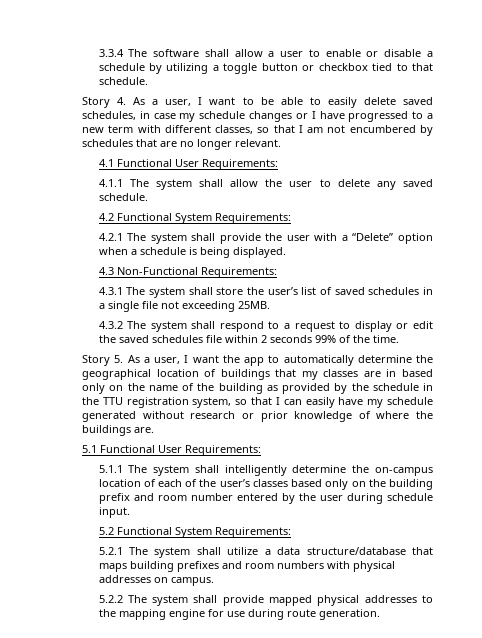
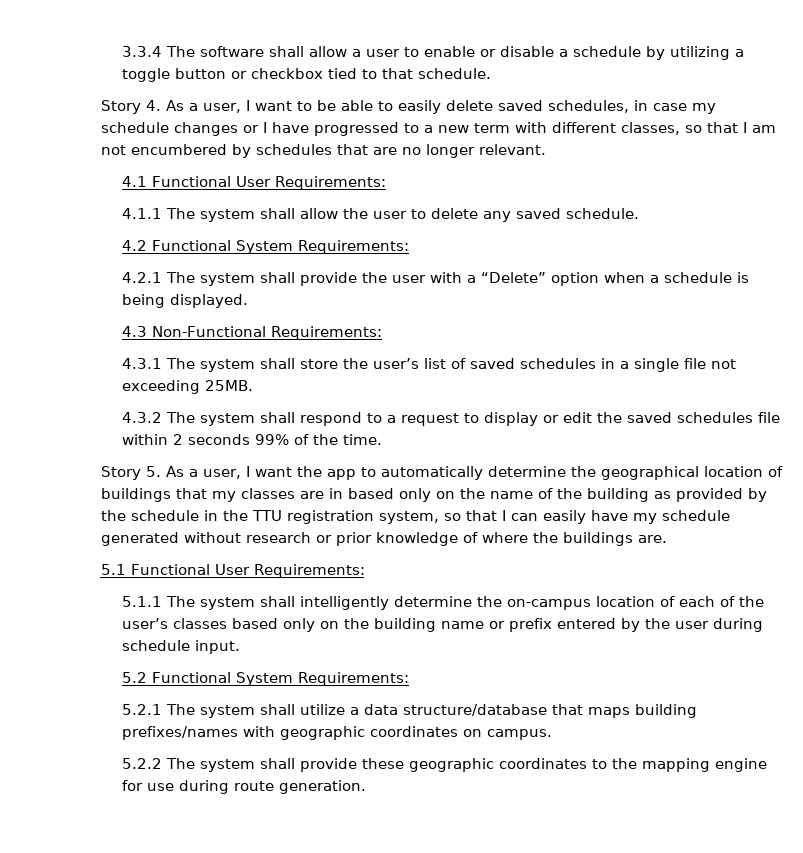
- 5.1.1 The system shall intelligently determine the on-campus location of each of the user’s classes based only on the building prefix and room number entered by the user during schedule input.
+ 5.1.1 The system shall intelligently determine the on-campus location of each of the user’s classes based only on the building name or prefix entered by the user during schedule input.
- 5.2.1 The system shall utilize a data structure/database that maps building prefixes and room numbers with physical addresses on campus.
+ 5.2.1 The system shall utilize a data structure/database that maps building prefixes/names with geographic coordinates on campus.
- 5.2.2 The system shall provide mapped physical addresses to the mapping engine for use during route generation.
+ 5.2.2 The system shall provide these geographic coordinates to the mapping engine for use during route generation.

